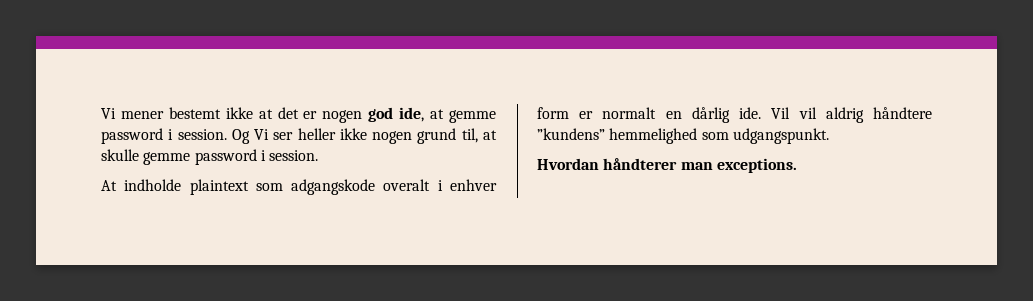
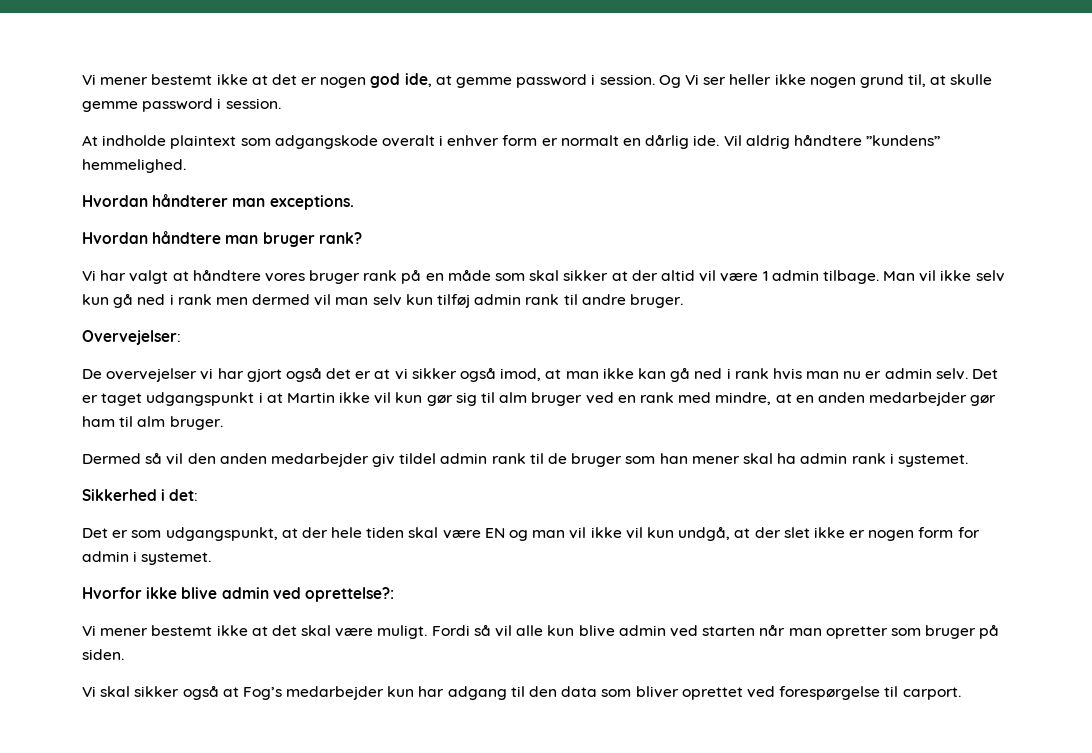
- Vil vil aldrig håndtere ”kundens” hemmelighed som udgangspunkt.
+ Vil aldrig håndtere ”kundens” hemmelighed.
+ Hvordan håndtere man bruger rank?
+ Vi har valgt at håndtere vores bruger rank på en måde som skal sikker at der altid vil være 1 admin tilbage. Man vil ikke selv kun gå ned i rank men dermed vil man selv kun tilføj admin rank til andre bruger.
+ Overvejelser:
+ De overvejelser vi har gjort også det er at vi sikker også imod, at man ikke kan gå ned i rank hvis man nu er admin selv. Det er taget udgangspunkt i at Martin ikke vil kun gør sig til alm bruger ved en rank med mindre, at en anden medarbejder gør ham til alm bruger.
+ Dermed så vil den anden medarbejder giv tildel admin rank til de bruger som han mener skal ha admin rank i systemet.
+ Sikkerhed i det:
+ Det er som udgangspunkt, at der hele tiden skal være EN og man vil ikke vil kun undgå, at der slet ikke er nogen form for admin i systemet.
+ Hvorfor ikke blive admin ved oprettelse?:
+ Vi mener bestemt ikke at det skal være muligt. Fordi så vil alle kun blive admin ved starten når man opretter som bruger på siden.
+ Vi skal sikker også at Fog’s medarbejder kun har adgang til den data som bliver oprettet ved forespørgelse til carport.

